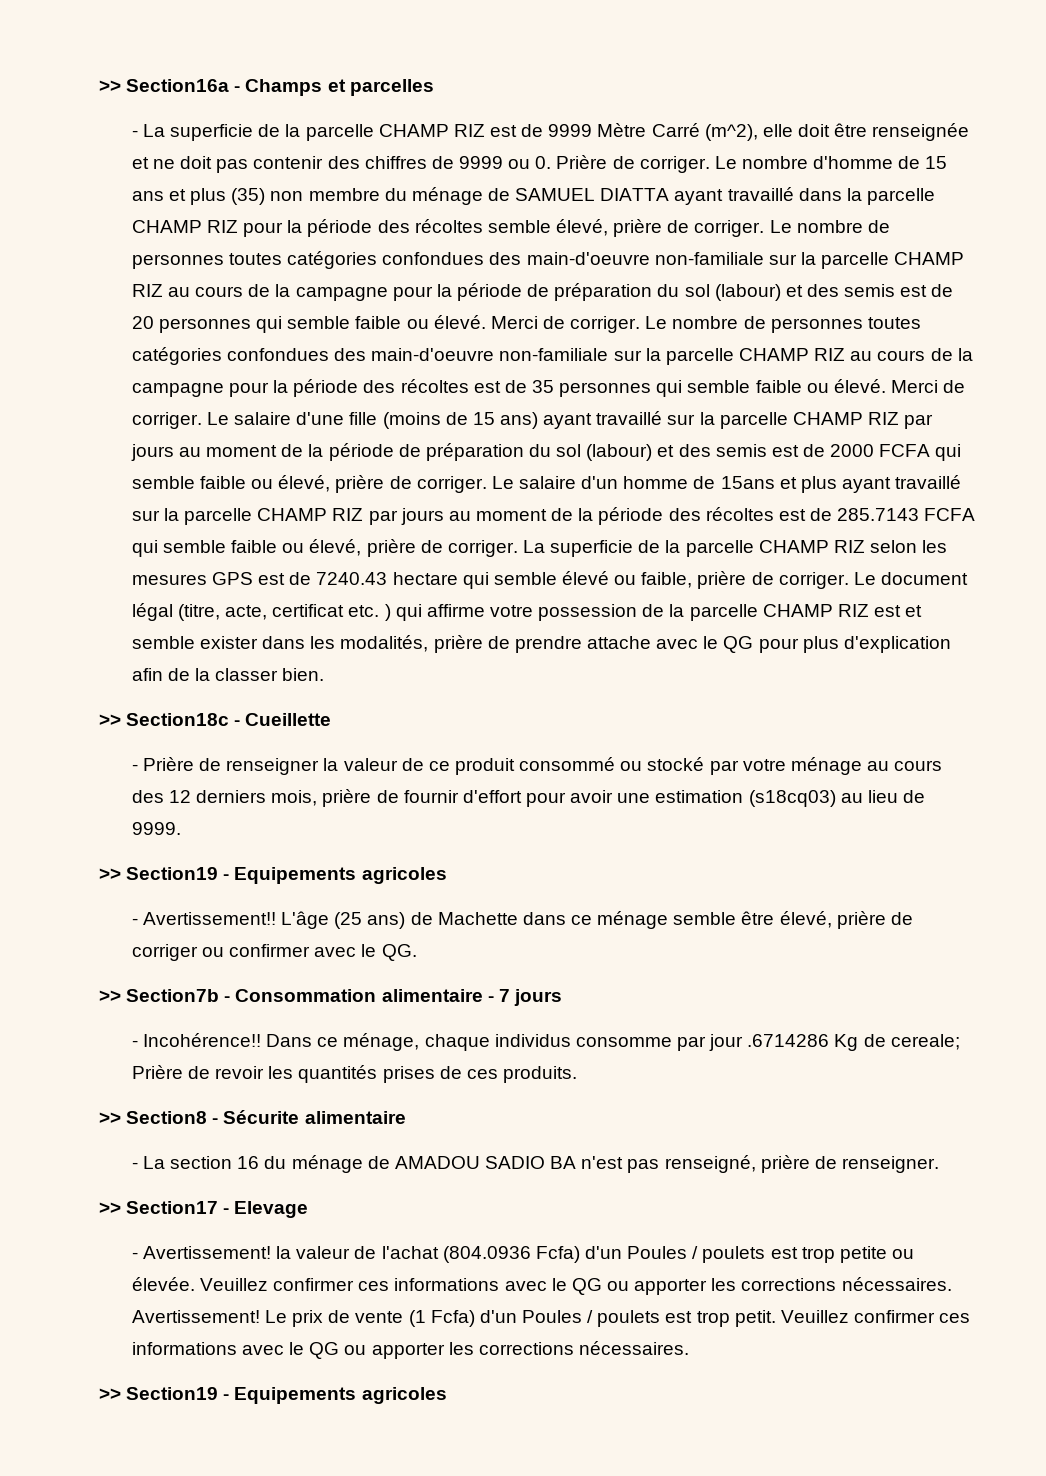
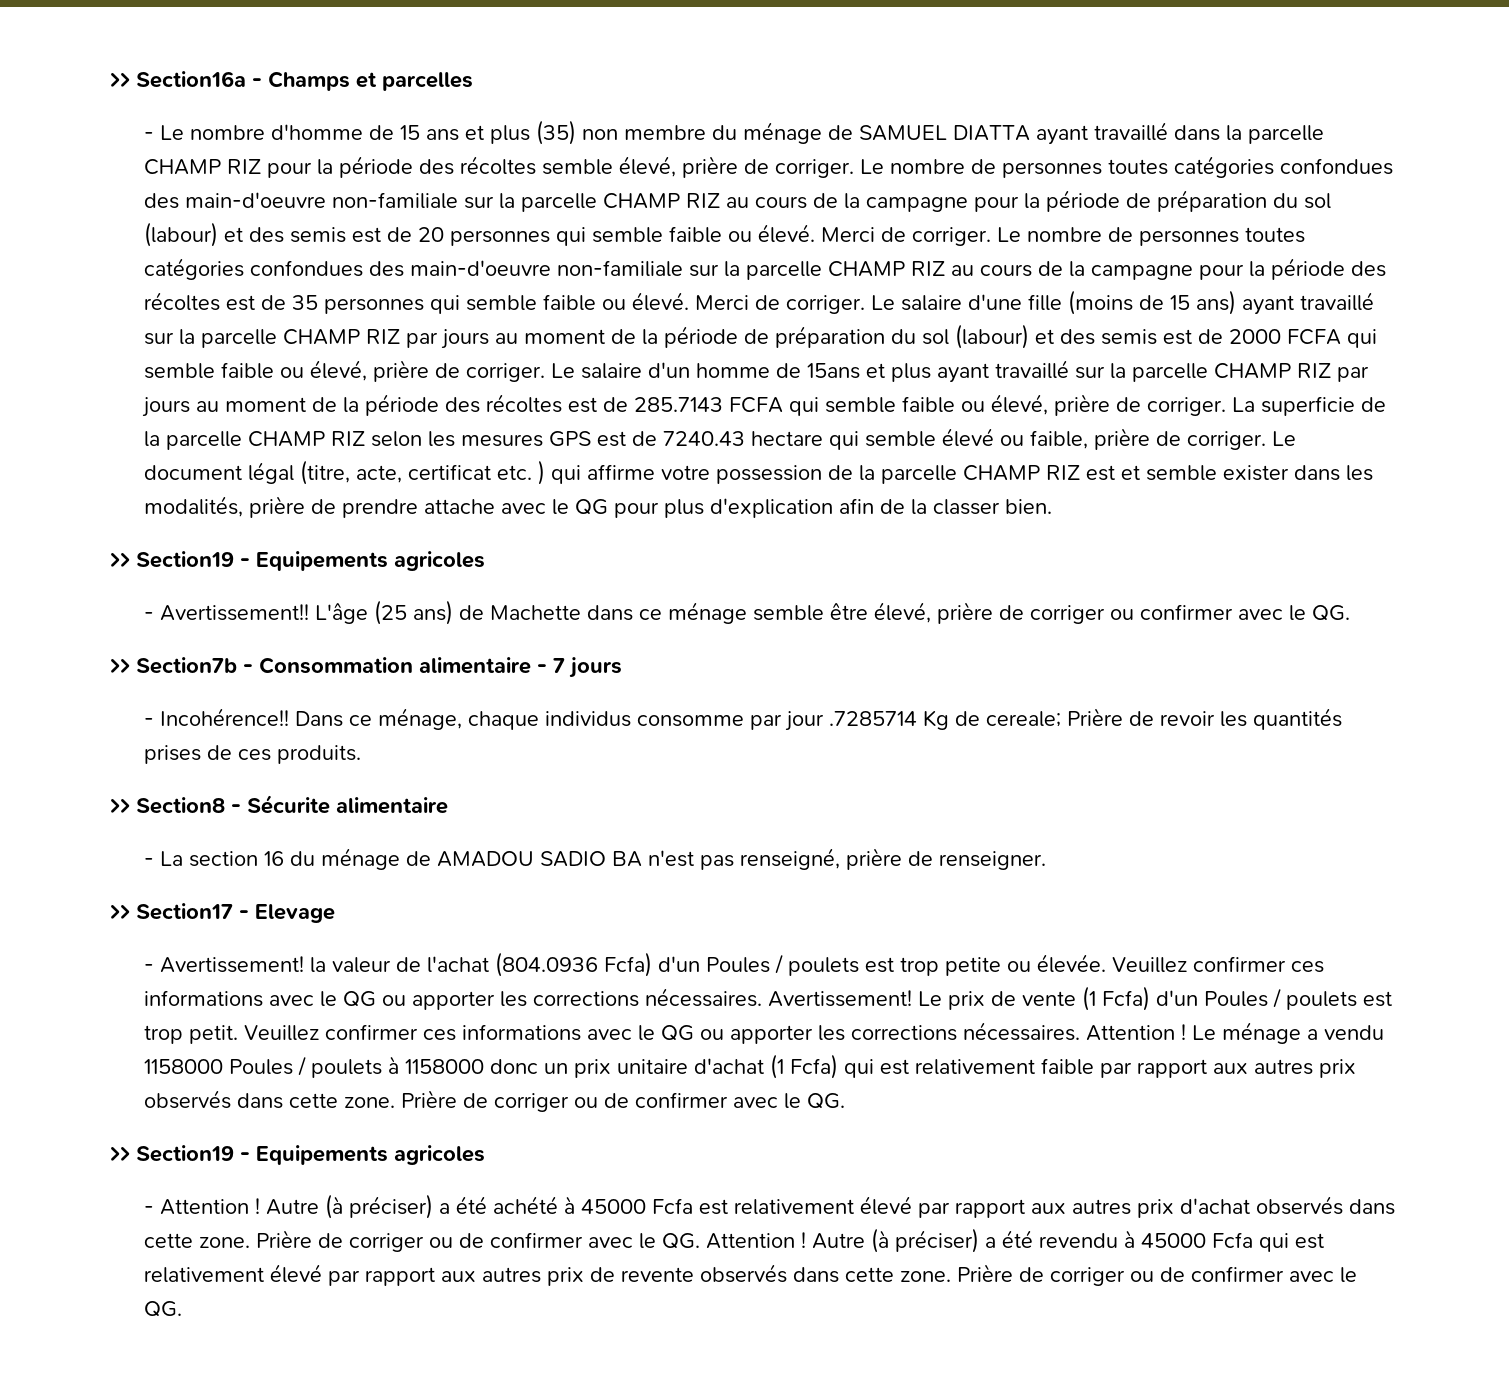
- - La superficie de la parcelle CHAMP RIZ est de 9999 Mètre Carré (m^2), elle doit être renseignée et ne doit pas contenir des chiffres de 9999 ou 0. Prière de corriger. Le nombre d'homme de 15 ans et plus (35) non membre du ménage de SAMUEL DIATTA ayant travaillé dans la parcelle CHAMP RIZ pour la période des récoltes semble élevé, prière de corriger.
+ - Le nombre d'homme de 15 ans et plus (35) non membre du ménage de SAMUEL DIATTA ayant travaillé dans la parcelle CHAMP RIZ pour la période des récoltes semble élevé, prière de corriger.
- >> Section18c - Cueillette
- - Prière de renseigner la valeur de ce produit consommé ou stocké par votre ménage au cours des 12 derniers mois, prière de fournir d'effort pour avoir une estimation (s18cq03) au lieu de 9999.
- Dans ce ménage, chaque individus consomme par jour .6714286 Kg de cereale; Prière de revoir les quantités prises de ces produits.
+ Dans ce ménage, chaque individus consomme par jour .7285714 Kg de cereale; Prière de revoir les quantités prises de ces produits.
- Le prix de vente (1 Fcfa) d'un Poules / poulets est trop petit. Veuillez confirmer ces informations avec le QG ou apporter les corrections nécessaires.
+ Le prix de vente (1 Fcfa) d'un Poules / poulets est trop petit. Veuillez confirmer ces informations avec le QG ou apporter les corrections nécessaires. Attention ! Le ménage a vendu 1158000 Poules / poulets à 1158000 donc un prix unitaire d'achat (1 Fcfa) qui est relativement faible par rapport aux autres prix observés dans cette zone. Prière de corriger ou de confirmer avec le QG.
  >> Section19 - Equipements agricoles
+ - Attention ! Autre (à préciser) a été achété à 45000 Fcfa est relativement élevé par rapport aux autres prix d'achat observés dans cette zone. Prière de corriger ou de confirmer avec le QG. Attention ! Autre (à préciser) a été revendu à 45000 Fcfa qui est relativement élevé par rapport aux autres prix de revente observés dans cette zone. Prière de corriger ou de confirmer avec le QG.

